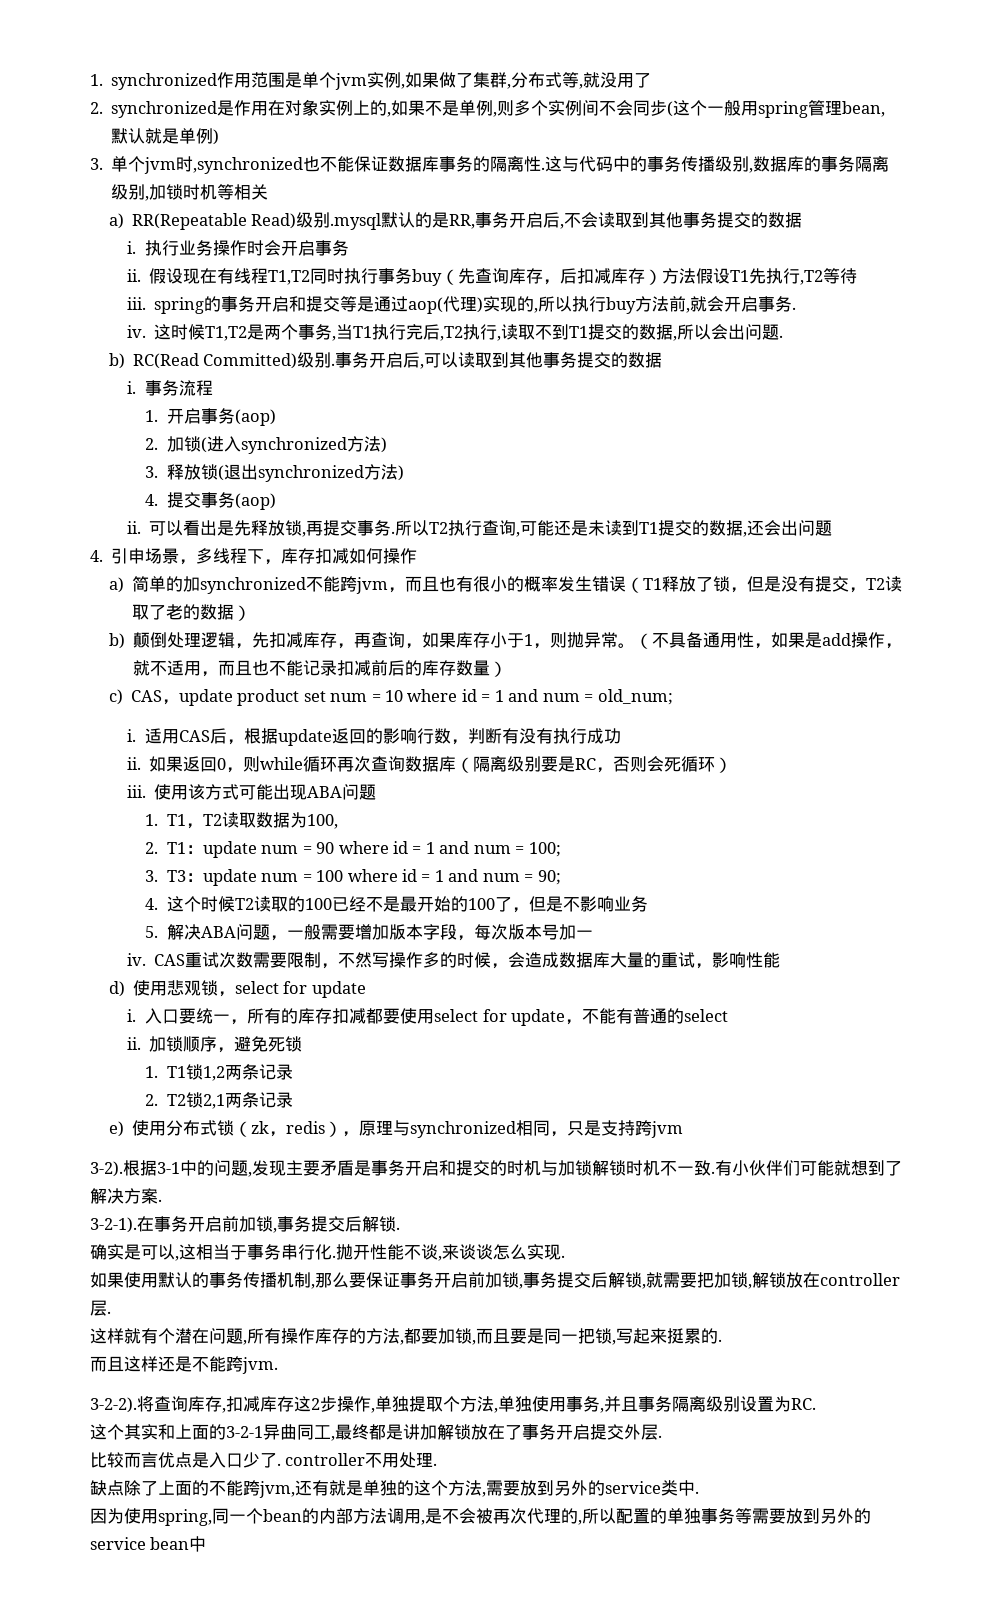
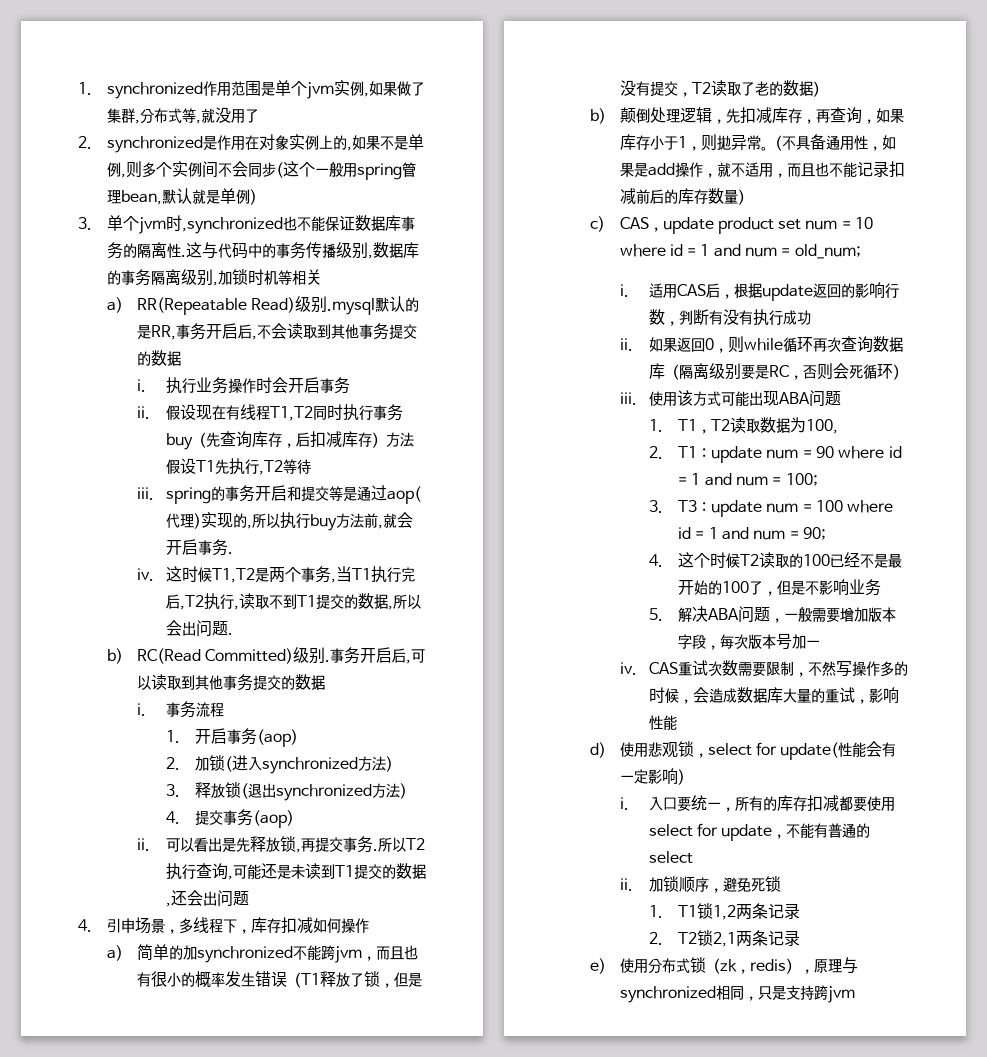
- d)使用悲观锁，select for update
+ d)使用悲观锁，select for update(性能会有一定影响)
- 3-2).根据3-1中的问题,发现主要矛盾是事务开启和提交的时机与加锁解锁时机不一致.有小伙伴们可能就想到了解决方案.
- 3-2-1).在事务开启前加锁,事务提交后解锁.
- 确实是可以,这相当于事务串行化.抛开性能不谈,来谈谈怎么实现.
- 如果使用默认的事务传播机制,那么要保证事务开启前加锁,事务提交后解锁,就需要把加锁,解锁放在controller层.
- 这样就有个潜在问题,所有操作库存的方法,都要加锁,而且要是同一把锁,写起来挺累的.
- 而且这样还是不能跨jvm.
- 3-2-2).将查询库存,扣减库存这2步操作,单独提取个方法,单独使用事务,并且事务隔离级别设置为RC.
- 这个其实和上面的3-2-1异曲同工,最终都是讲加解锁放在了事务开启提交外层.
- 比较而言优点是入口少了. controller不用处理.
- 缺点除了上面的不能跨jvm,还有就是单独的这个方法,需要放到另外的service类中.
- 因为使用spring,同一个bean的内部方法调用,是不会被再次代理的,所以配置的单独事务等需要放到另外的service bean中

